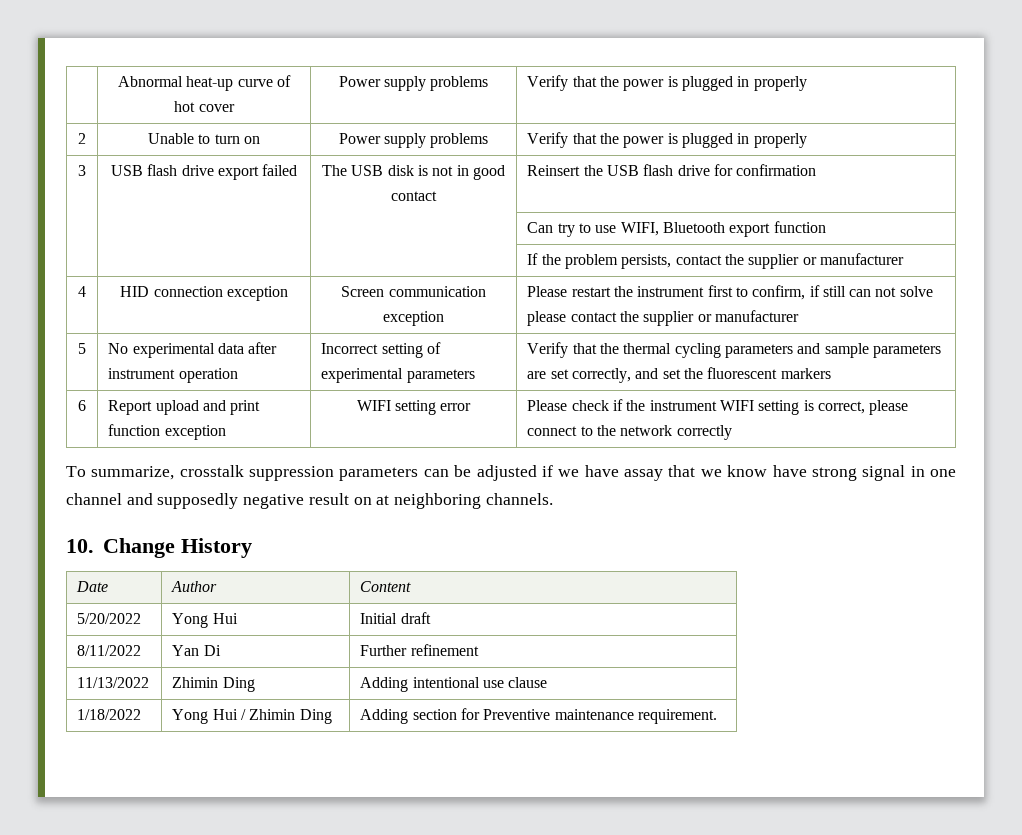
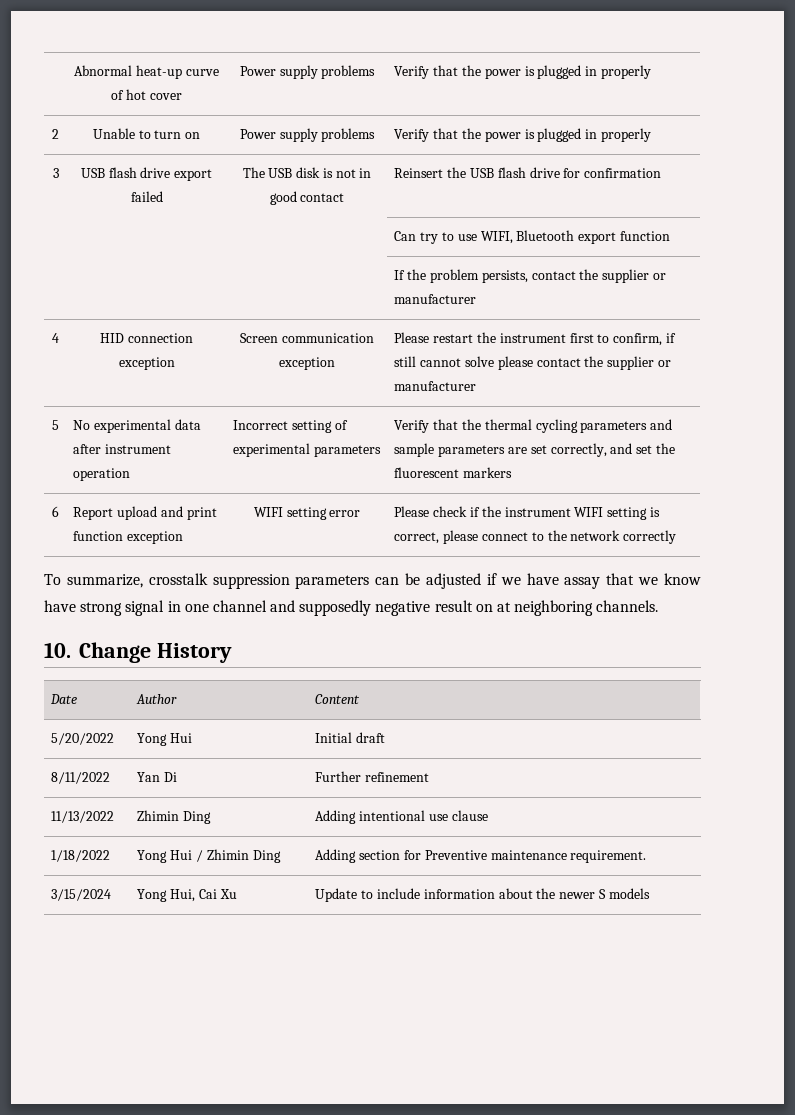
- 4 | HID connection exception | Screen communication exception | Please restart the instrument first to confirm, if still can not solve please contact the supplier or manufacturer
+ 4 | HID connection exception | Screen communication exception | Please restart the instrument first to confirm, if still cannot solve please contact the supplier or manufacturer
+ 3/15/2024 | Yong Hui, Cai Xu | Update to include information about the newer S models

